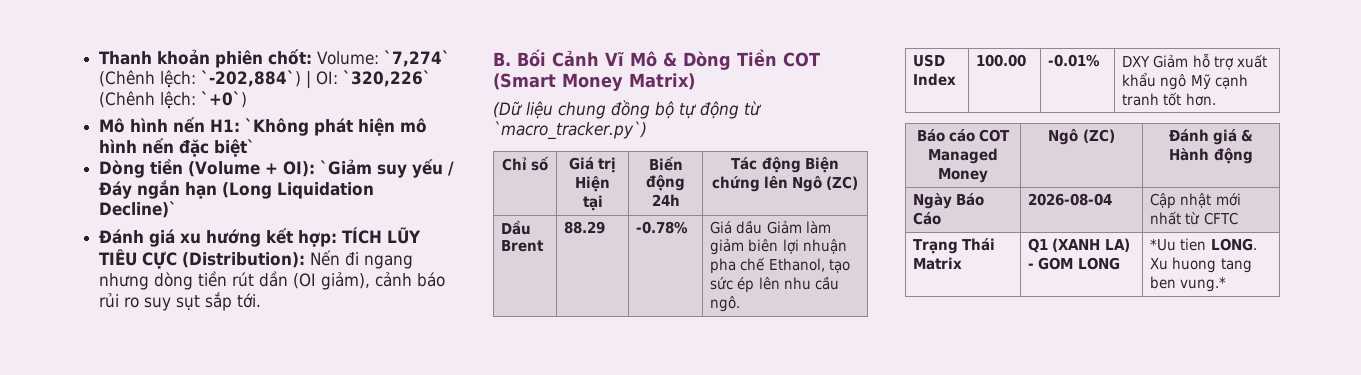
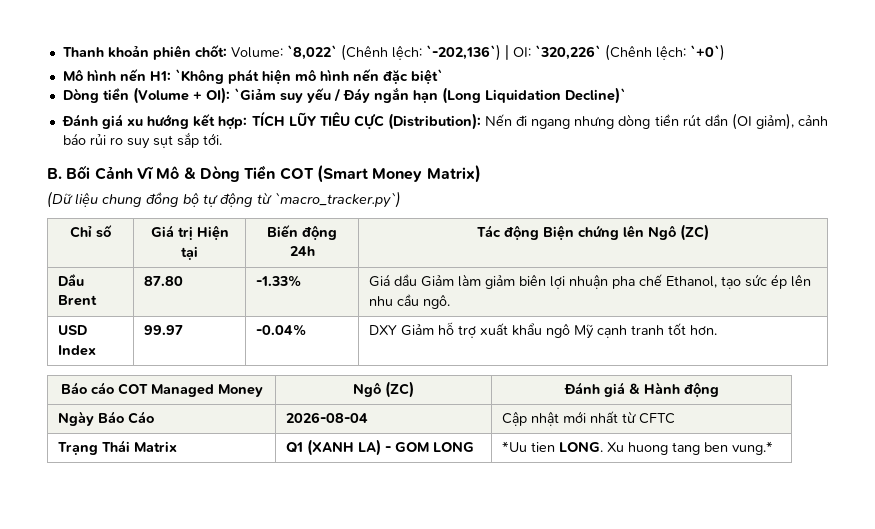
- Thanh khoản phiên chốt: Volume: `7,274` (Chênh lệch: `-202,884`) | OI: `320,226` (Chênh lệch: `+0`)
+ Thanh khoản phiên chốt: Volume: `8,022` (Chênh lệch: `-202,136`) | OI: `320,226` (Chênh lệch: `+0`)
- Dầu Brent | 88.29 | -0.78% | Giá dầu Giảm làm giảm biên lợi nhuận pha chế Ethanol, tạo sức ép lên nhu cầu ngô.
+ Dầu Brent | 87.80 | -1.33% | Giá dầu Giảm làm giảm biên lợi nhuận pha chế Ethanol, tạo sức ép lên nhu cầu ngô.
- USD Index | 100.00 | -0.01% | DXY Giảm hỗ trợ xuất khẩu ngô Mỹ cạnh tranh tốt hơn.
+ USD Index | 99.97 | -0.04% | DXY Giảm hỗ trợ xuất khẩu ngô Mỹ cạnh tranh tốt hơn.

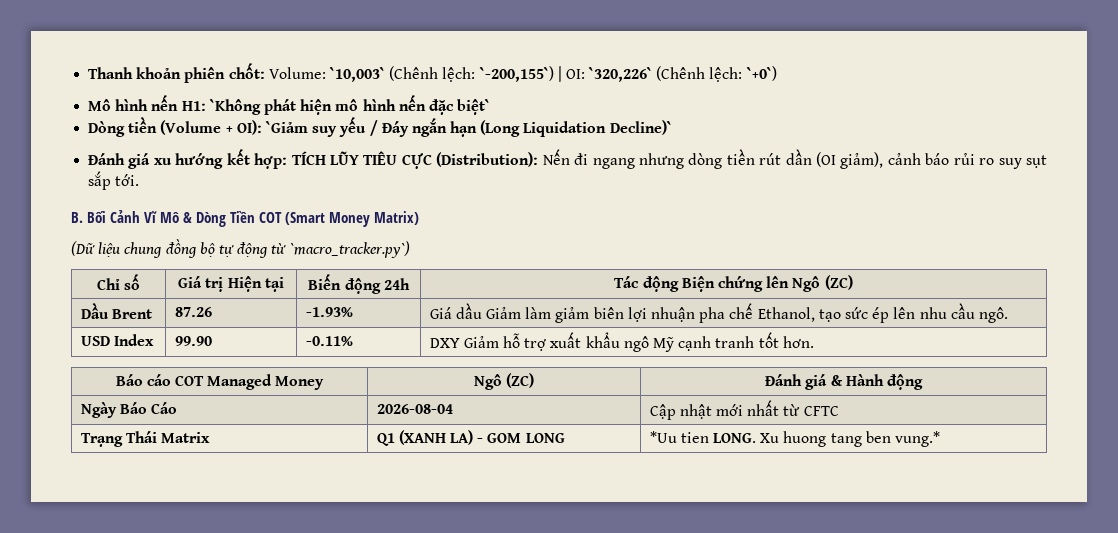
- Thanh khoản phiên chốt: Volume: `8,022` (Chênh lệch: `-202,136`) | OI: `320,226` (Chênh lệch: `+0`)
+ Thanh khoản phiên chốt: Volume: `10,003` (Chênh lệch: `-200,155`) | OI: `320,226` (Chênh lệch: `+0`)
- Dầu Brent | 87.80 | -1.33% | Giá dầu Giảm làm giảm biên lợi nhuận pha chế Ethanol, tạo sức ép lên nhu cầu ngô.
+ Dầu Brent | 87.26 | -1.93% | Giá dầu Giảm làm giảm biên lợi nhuận pha chế Ethanol, tạo sức ép lên nhu cầu ngô.
- USD Index | 99.97 | -0.04% | DXY Giảm hỗ trợ xuất khẩu ngô Mỹ cạnh tranh tốt hơn.
+ USD Index | 99.90 | -0.11% | DXY Giảm hỗ trợ xuất khẩu ngô Mỹ cạnh tranh tốt hơn.

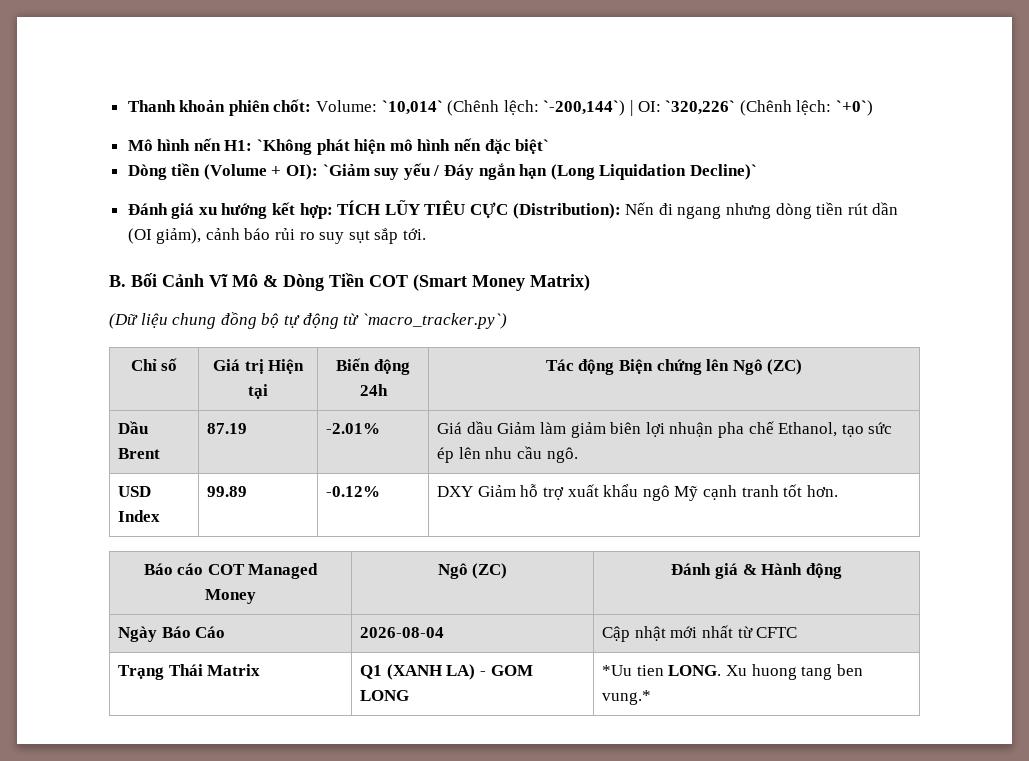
- Thanh khoản phiên chốt: Volume: `10,003` (Chênh lệch: `-200,155`) | OI: `320,226` (Chênh lệch: `+0`)
+ Thanh khoản phiên chốt: Volume: `10,014` (Chênh lệch: `-200,144`) | OI: `320,226` (Chênh lệch: `+0`)
- Dầu Brent | 87.26 | -1.93% | Giá dầu Giảm làm giảm biên lợi nhuận pha chế Ethanol, tạo sức ép lên nhu cầu ngô.
+ Dầu Brent | 87.19 | -2.01% | Giá dầu Giảm làm giảm biên lợi nhuận pha chế Ethanol, tạo sức ép lên nhu cầu ngô.
- USD Index | 99.90 | -0.11% | DXY Giảm hỗ trợ xuất khẩu ngô Mỹ cạnh tranh tốt hơn.
+ USD Index | 99.89 | -0.12% | DXY Giảm hỗ trợ xuất khẩu ngô Mỹ cạnh tranh tốt hơn.

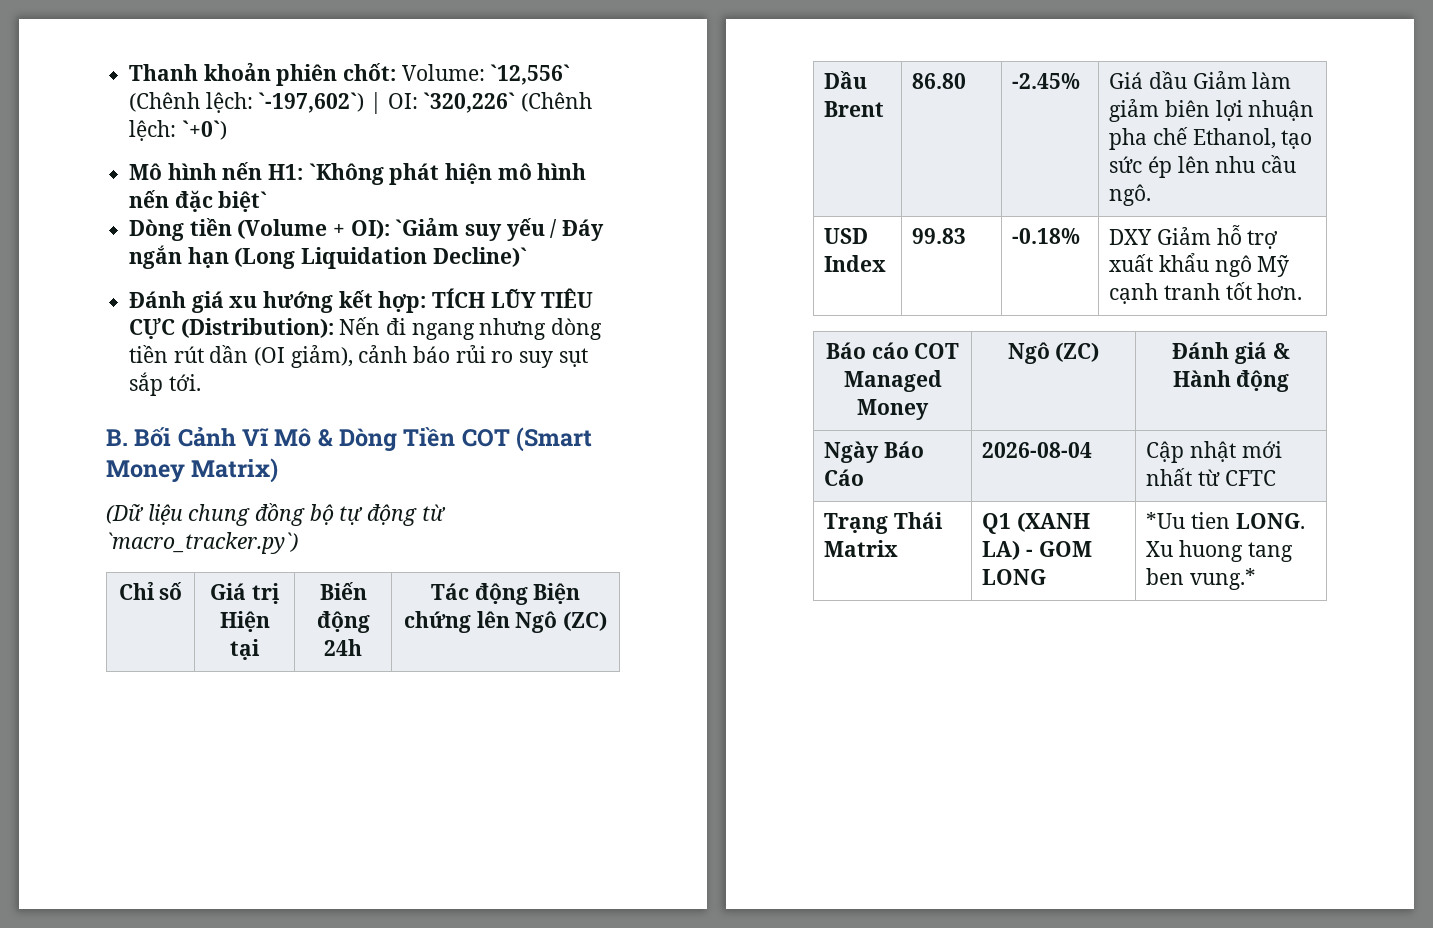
- Thanh khoản phiên chốt: Volume: `10,014` (Chênh lệch: `-200,144`) | OI: `320,226` (Chênh lệch: `+0`)
+ Thanh khoản phiên chốt: Volume: `12,556` (Chênh lệch: `-197,602`) | OI: `320,226` (Chênh lệch: `+0`)
- Dầu Brent | 87.19 | -2.01% | Giá dầu Giảm làm giảm biên lợi nhuận pha chế Ethanol, tạo sức ép lên nhu cầu ngô.
+ Dầu Brent | 86.80 | -2.45% | Giá dầu Giảm làm giảm biên lợi nhuận pha chế Ethanol, tạo sức ép lên nhu cầu ngô.
- USD Index | 99.89 | -0.12% | DXY Giảm hỗ trợ xuất khẩu ngô Mỹ cạnh tranh tốt hơn.
+ USD Index | 99.83 | -0.18% | DXY Giảm hỗ trợ xuất khẩu ngô Mỹ cạnh tranh tốt hơn.

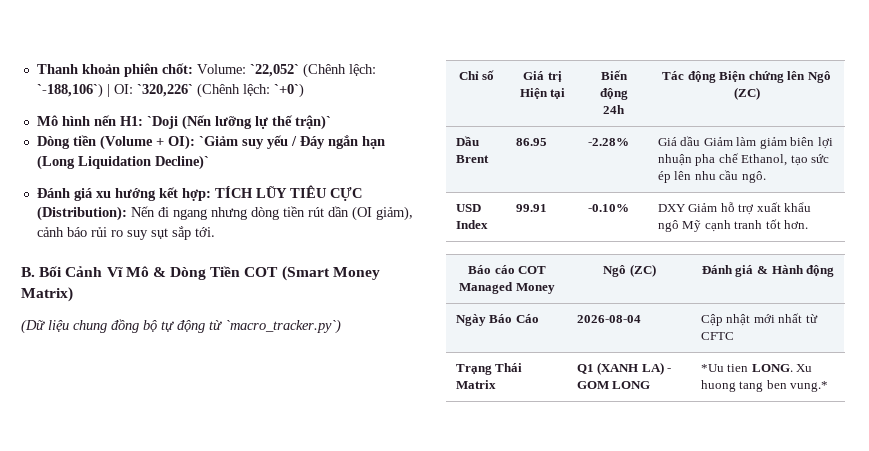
- Thanh khoản phiên chốt: Volume: `12,556` (Chênh lệch: `-197,602`) | OI: `320,226` (Chênh lệch: `+0`)
+ Thanh khoản phiên chốt: Volume: `22,052` (Chênh lệch: `-188,106`) | OI: `320,226` (Chênh lệch: `+0`)
- Mô hình nến H1: `Không phát hiện mô hình nến đặc biệt`
+ Mô hình nến H1: `Doji (Nến lưỡng lự thế trận)`
- Dầu Brent | 86.80 | -2.45% | Giá dầu Giảm làm giảm biên lợi nhuận pha chế Ethanol, tạo sức ép lên nhu cầu ngô.
+ Dầu Brent | 86.95 | -2.28% | Giá dầu Giảm làm giảm biên lợi nhuận pha chế Ethanol, tạo sức ép lên nhu cầu ngô.
- USD Index | 99.83 | -0.18% | DXY Giảm hỗ trợ xuất khẩu ngô Mỹ cạnh tranh tốt hơn.
+ USD Index | 99.91 | -0.10% | DXY Giảm hỗ trợ xuất khẩu ngô Mỹ cạnh tranh tốt hơn.

